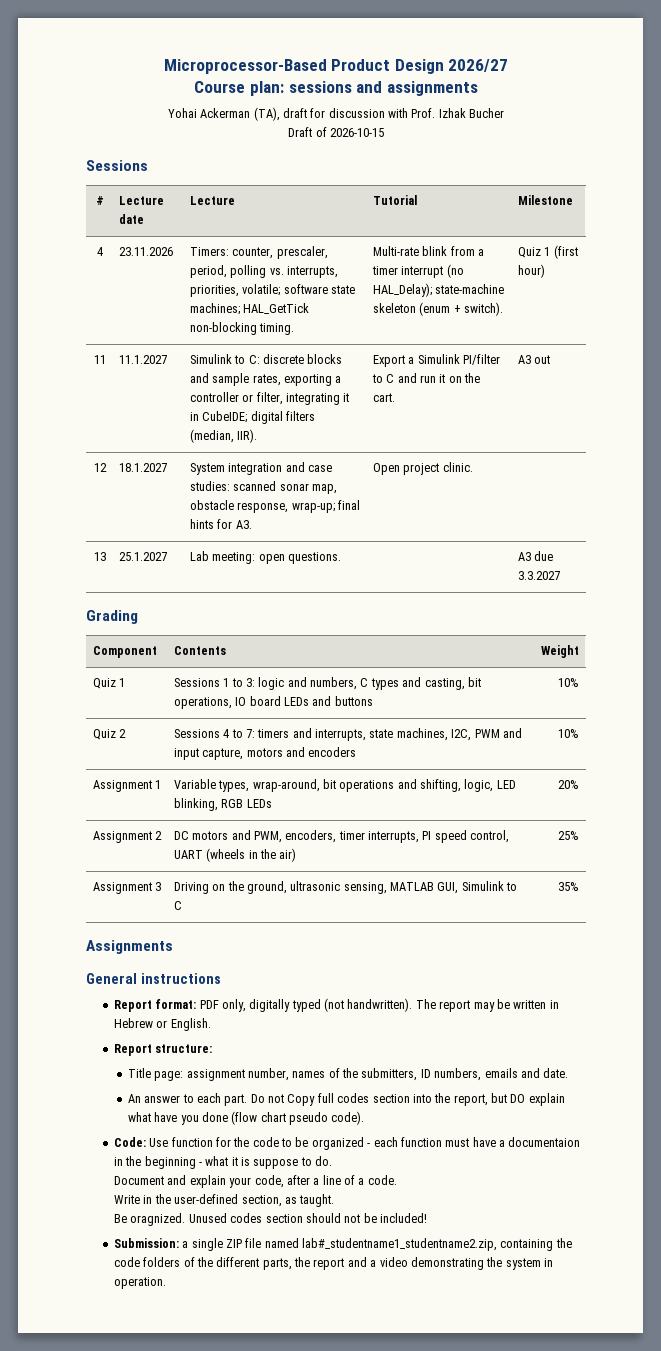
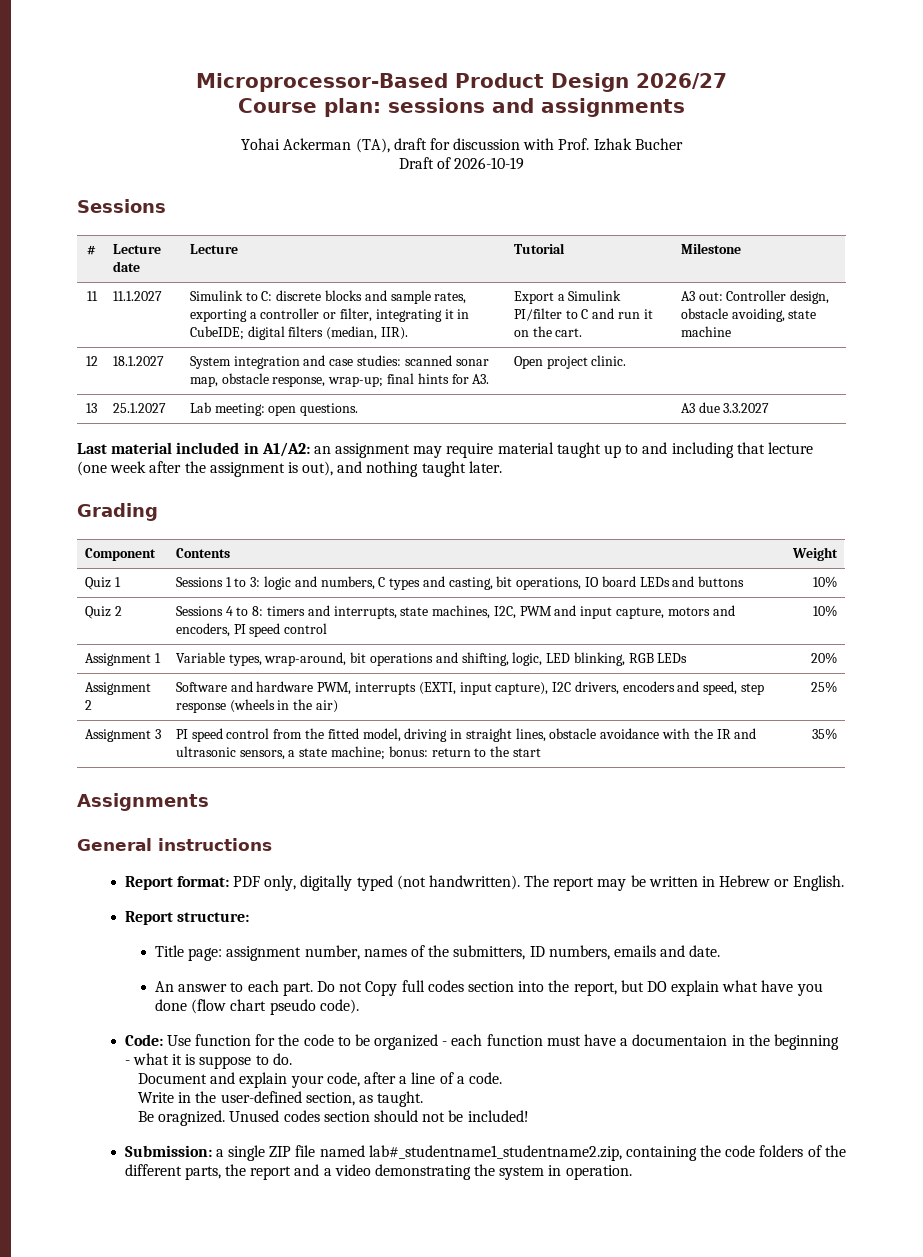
- Draft of 2026-10-15
+ Draft of 2026-10-19
- 4 | 23.11.2026 | Timers: counter, prescaler, period, polling vs. interrupts, priorities, volatile; software state machines; HAL_GetTick non-blocking timing. | Multi-rate blink from a timer interrupt (no HAL_Delay); state-machine skeleton (enum + switch). | Quiz 1 (first hour)
- A3 out
+ A3 out: Controller design, obstacle avoiding, state machine
+ Last material included in A1/A2: an assignment may require material taught up to and including that lecture (one week after the assignment is out), and nothing taught later.
- Quiz 2 | Sessions 4 to 7: timers and interrupts, state machines, I2C, PWM and input capture, motors and encoders | 10%
+ Quiz 2 | Sessions 4 to 8: timers and interrupts, state machines, I2C, PWM and input capture, motors and encoders, PI speed control | 10%
- Assignment 2 | DC motors and PWM, encoders, timer interrupts, PI speed control, UART (wheels in the air) | 25%
+ Assignment 2 | Software and hardware PWM, interrupts (EXTI, input capture), I2C drivers, encoders and speed, step response (wheels in the air) | 25%
- Assignment 3 | Driving on the ground, ultrasonic sensing, MATLAB GUI, Simulink to C | 35%
+ Assignment 3 | PI speed control from the fitted model, driving in straight lines, obstacle avoidance with the IR and ultrasonic sensors, a state machine; bonus: return to the start | 35%

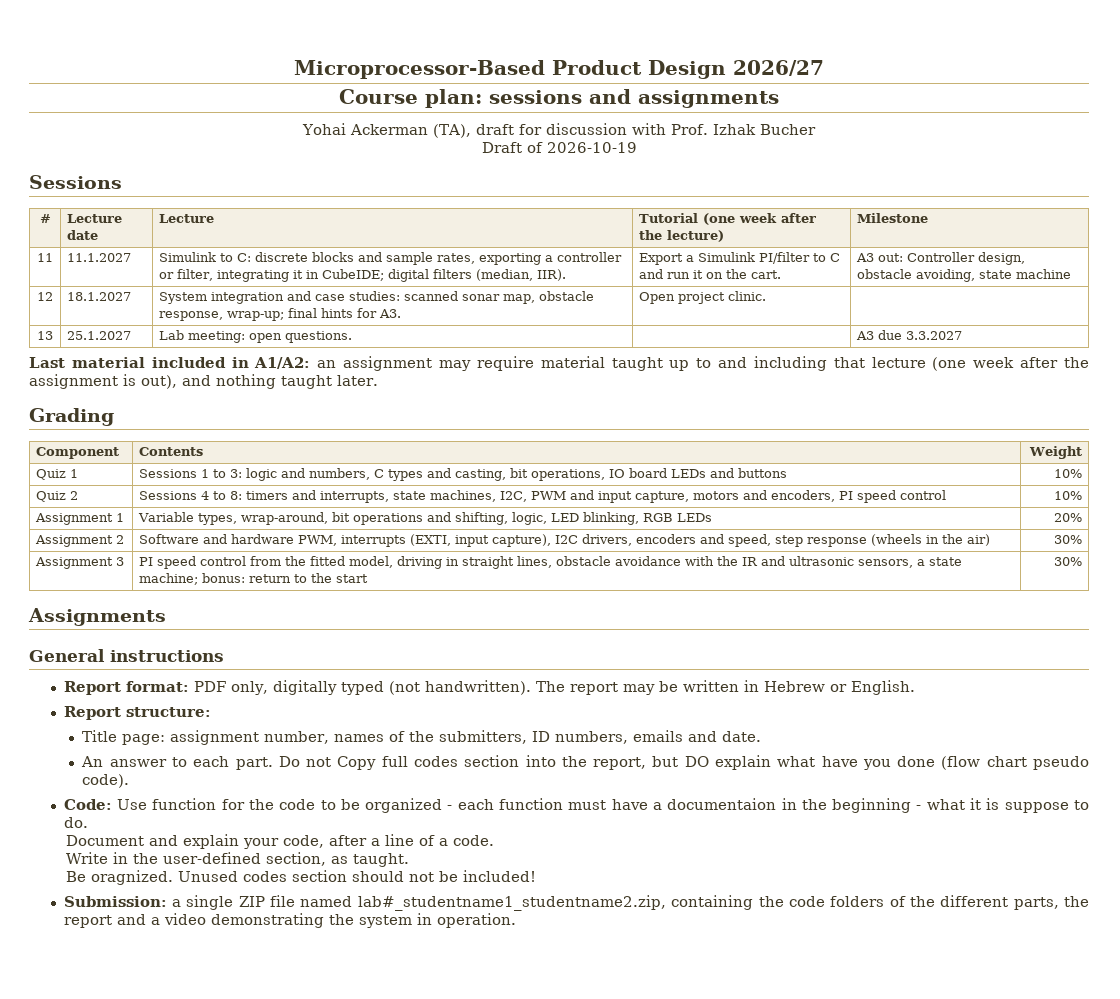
- # | Lecture date | Lecture | Tutorial | Milestone
+ # | Lecture date | Lecture | Tutorial (one week after the lecture) | Milestone
- Assignment 2 | Software and hardware PWM, interrupts (EXTI, input capture), I2C drivers, encoders and speed, step response (wheels in the air) | 25%
+ Assignment 2 | Software and hardware PWM, interrupts (EXTI, input capture), I2C drivers, encoders and speed, step response (wheels in the air) | 30%
- Assignment 3 | PI speed control from the fitted model, driving in straight lines, obstacle avoidance with the IR and ultrasonic sensors, a state machine; bonus: return to the start | 35%
+ Assignment 3 | PI speed control from the fitted model, driving in straight lines, obstacle avoidance with the IR and ultrasonic sensors, a state machine; bonus: return to the start | 30%

